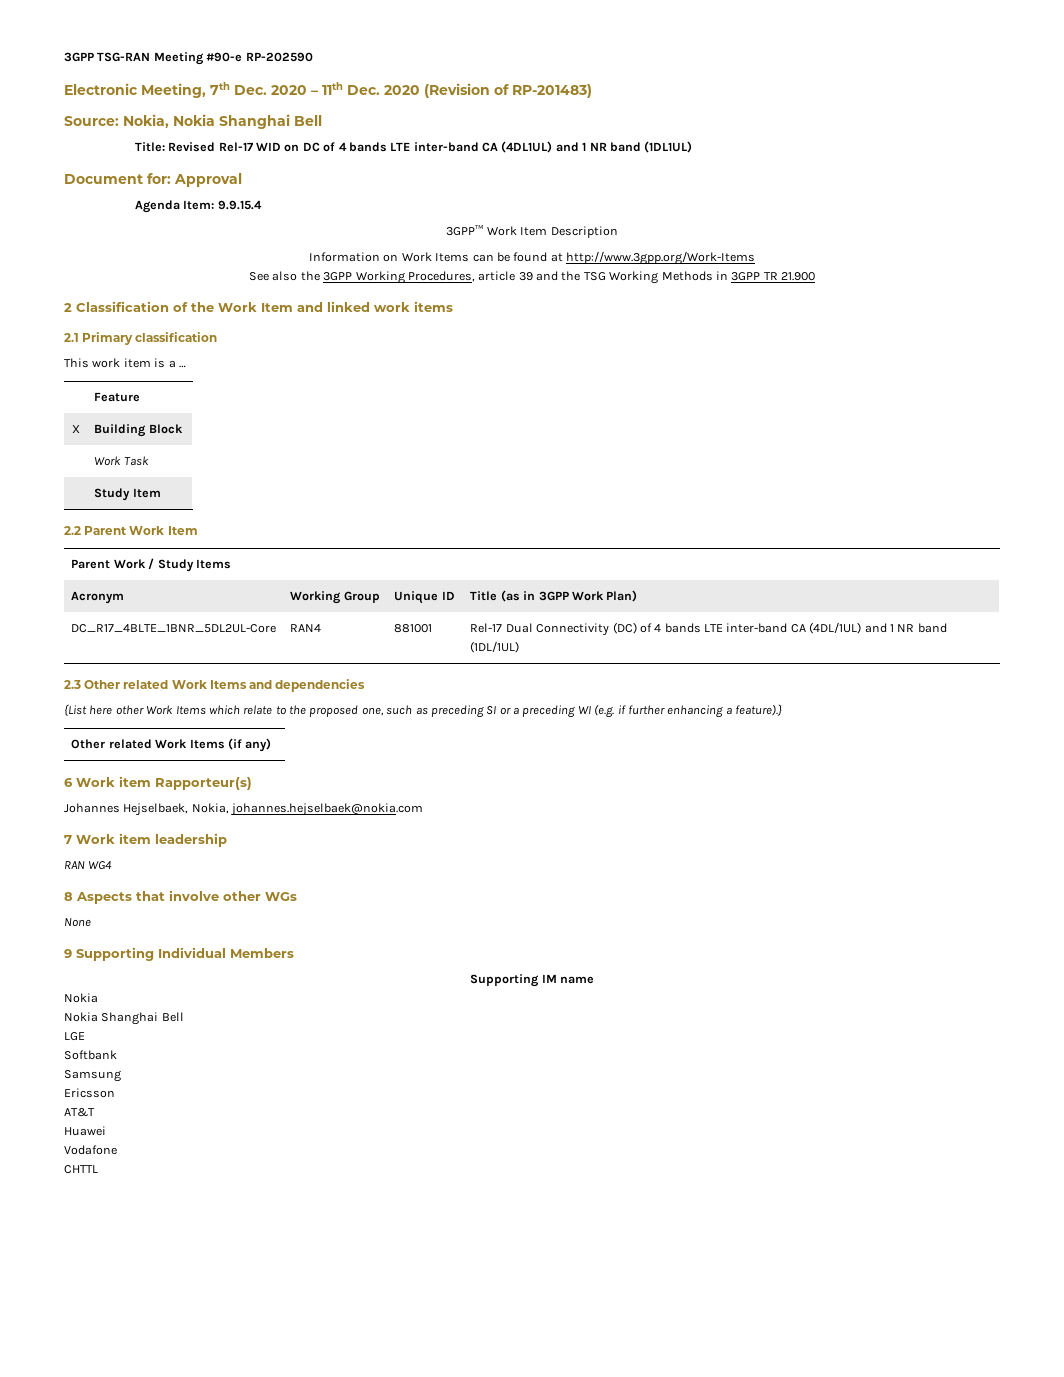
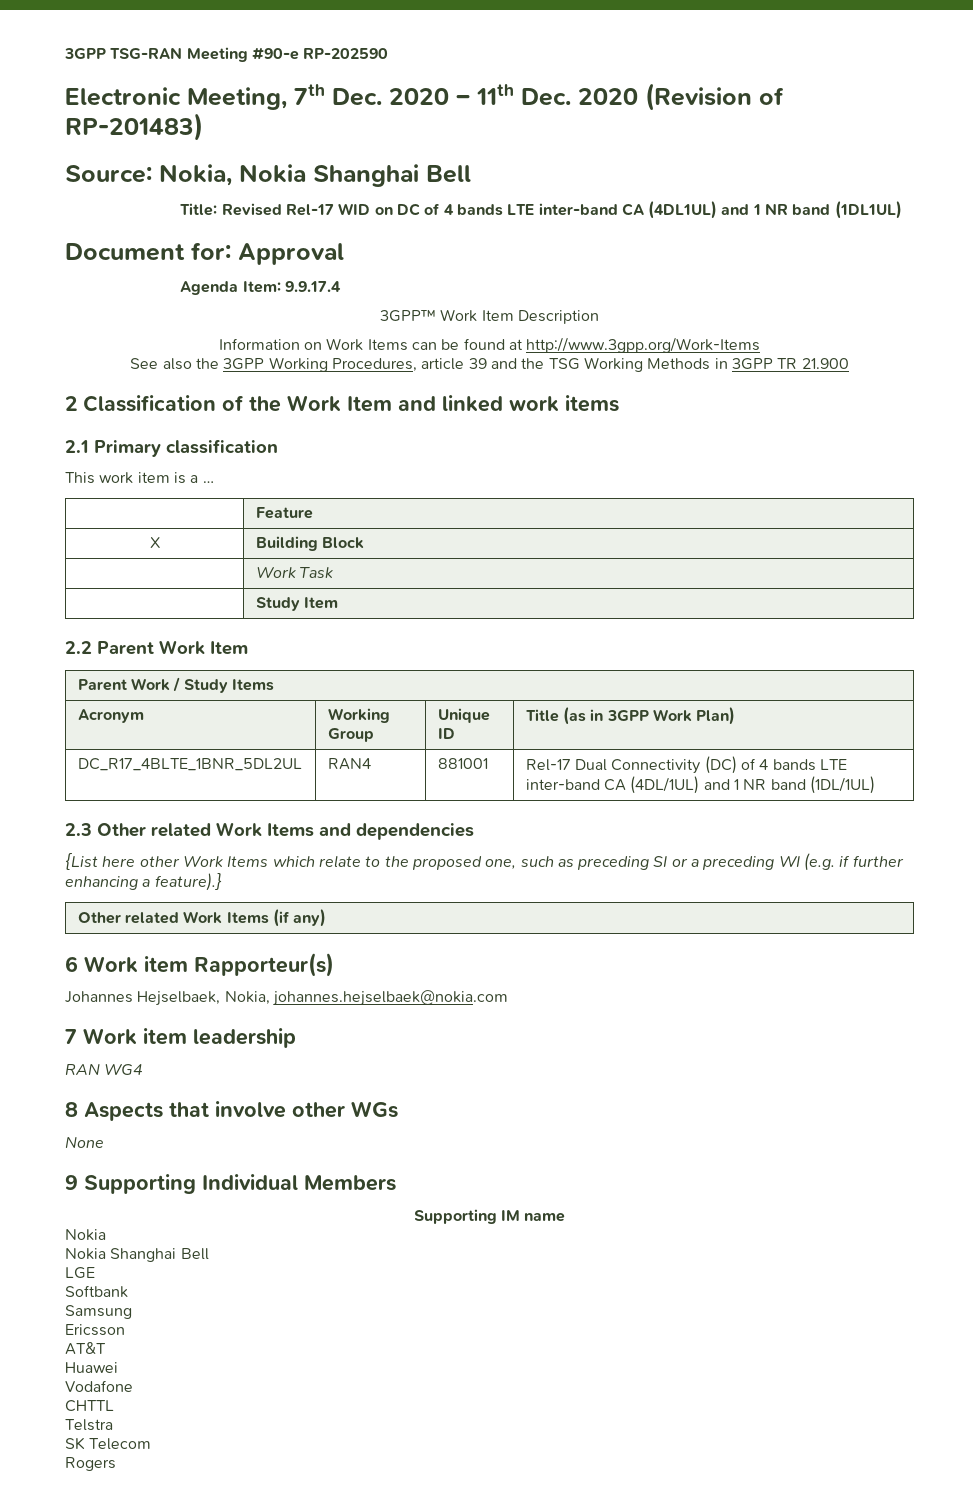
- Agenda Item: 9.9.15.4
+ Agenda Item: 9.9.17.4
- DC_R17_4BLTE_1BNR_5DL2UL-Core | RAN4 | 881001 | Rel-17 Dual Connectivity (DC) of 4 bands LTE inter-band CA (4DL/1UL) and 1 NR band (1DL/1UL)
+ DC_R17_4BLTE_1BNR_5DL2UL | RAN4 | 881001 | Rel-17 Dual Connectivity (DC) of 4 bands LTE inter-band CA (4DL/1UL) and 1 NR band (1DL/1UL)
+ Telstra
+ SK Telecom
+ Rogers

